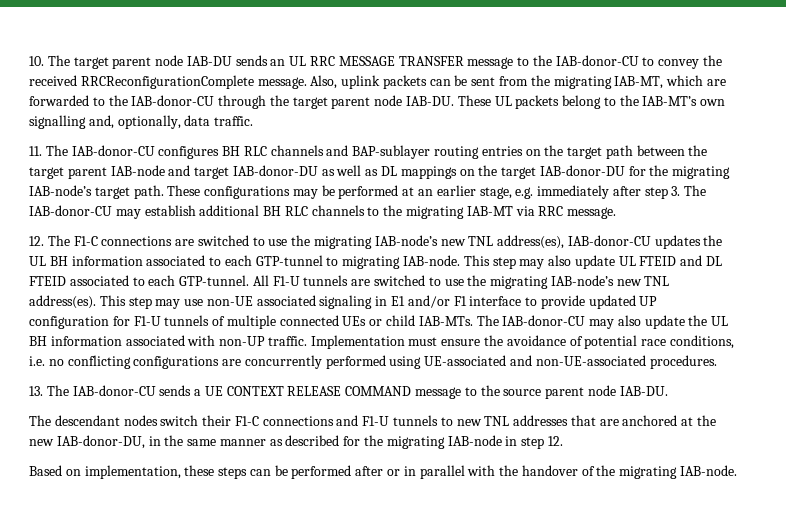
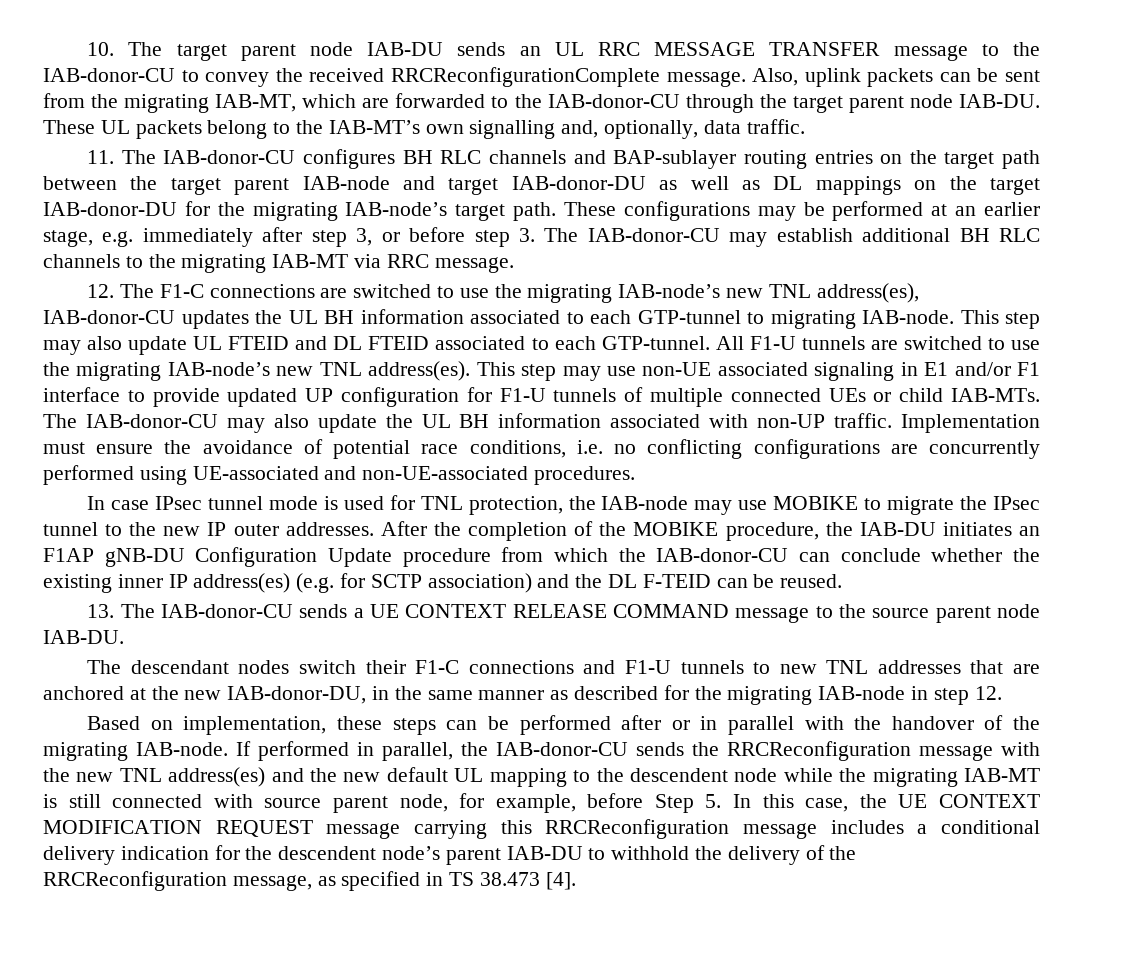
- These configurations may be performed at an earlier stage, e.g. immediately after step 3. The IAB-donor-CU may establish additional BH RLC channels to the migrating IAB-MT via RRC message.
+ These configurations may be performed at an earlier stage, e.g. immediately after step 3, or before step 3. The IAB-donor-CU may establish additional BH RLC channels to the migrating IAB-MT via RRC message.
+ In case IPsec tunnel mode is used for TNL protection, the IAB-node may use MOBIKE to migrate the IPsec tunnel to the new IP outer addresses. After the completion of the MOBIKE procedure, the IAB-DU initiates an F1AP gNB-DU Configuration Update procedure from which the IAB-donor-CU can conclude whether the existing inner IP address(es) (e.g. for SCTP association) and the DL F-TEID can be reused.
+ If performed in parallel, the IAB-donor-CU sends the RRCReconfiguration message with the new TNL address(es) and the new default UL mapping to the descendent node while the migrating IAB-MT is still connected with source parent node, for example, before Step 5. In this case, the UE CONTEXT MODIFICATION REQUEST message carrying this RRCReconfiguration message includes a conditional delivery indication for the descendent node’s parent IAB-DU to withhold the delivery of the RRCReconfiguration message, as specified in TS 38.473 [4].

